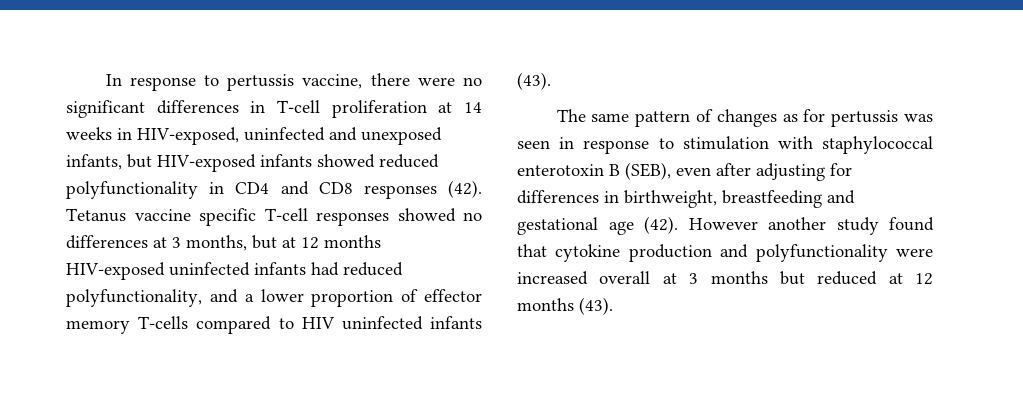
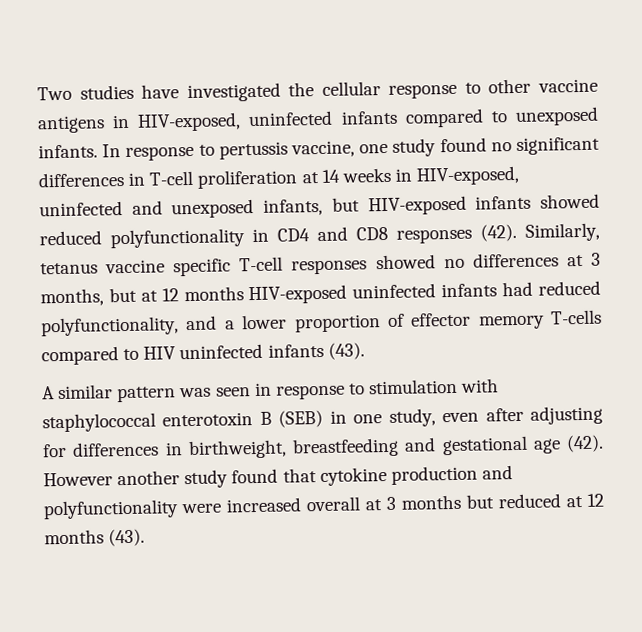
+ Two studies have investigated the cellular response to other vaccine antigens in HIV-exposed, uninfected infants compared to unexposed infants.
- In response to pertussis vaccine, there were no significant differences in T-cell proliferation at 14 weeks in HIV-exposed, uninfected and unexposed infants, but HIV-exposed infants showed reduced polyfunctionality in CD4 and CD8 responses (42).
+ In response to pertussis vaccine, one study found no significant differences in T-cell proliferation at 14 weeks in HIV-exposed, uninfected and unexposed infants, but HIV-exposed infants showed reduced polyfunctionality in CD4 and CD8 responses (42).
- Tetanus vaccine specific T-cell responses showed no differences at 3 months, but at 12 months HIV-exposed uninfected infants had reduced polyfunctionality, and a lower proportion of effector memory T-cells compared to HIV uninfected infants (43).
+ Similarly, tetanus vaccine specific T-cell responses showed no differences at 3 months, but at 12 months HIV-exposed uninfected infants had reduced polyfunctionality, and a lower proportion of effector memory T-cells compared to HIV uninfected infants (43).
- The same pattern of changes as for pertussis was seen in response to stimulation with staphylococcal enterotoxin B (SEB), even after adjusting for differences in birthweight, breastfeeding and gestational age (42).
+ A similar pattern was seen in response to stimulation with staphylococcal enterotoxin B (SEB) in one study, even after adjusting for differences in birthweight, breastfeeding and gestational age (42).

